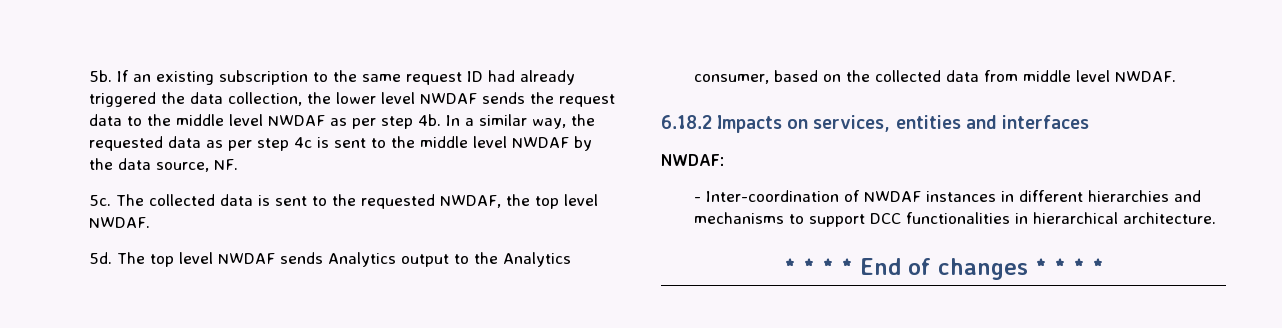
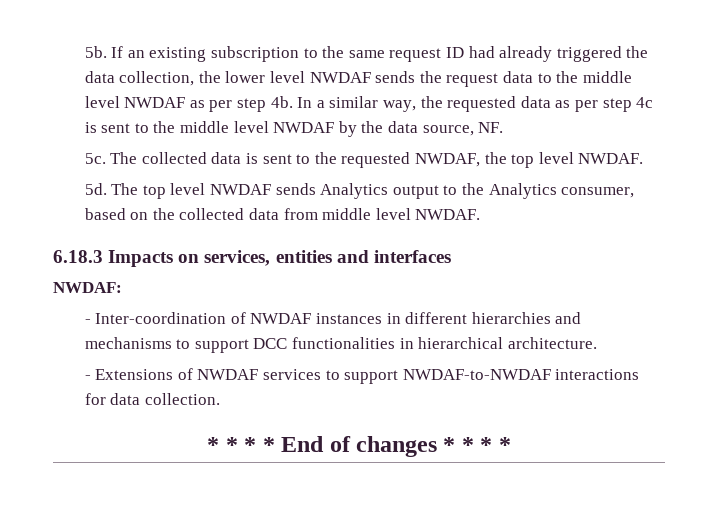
- 6.18.2 Impacts on services, entities and interfaces
+ 6.18.3 Impacts on services, entities and interfaces
+ - Extensions of NWDAF services to support NWDAF-to-NWDAF interactions for data collection.

